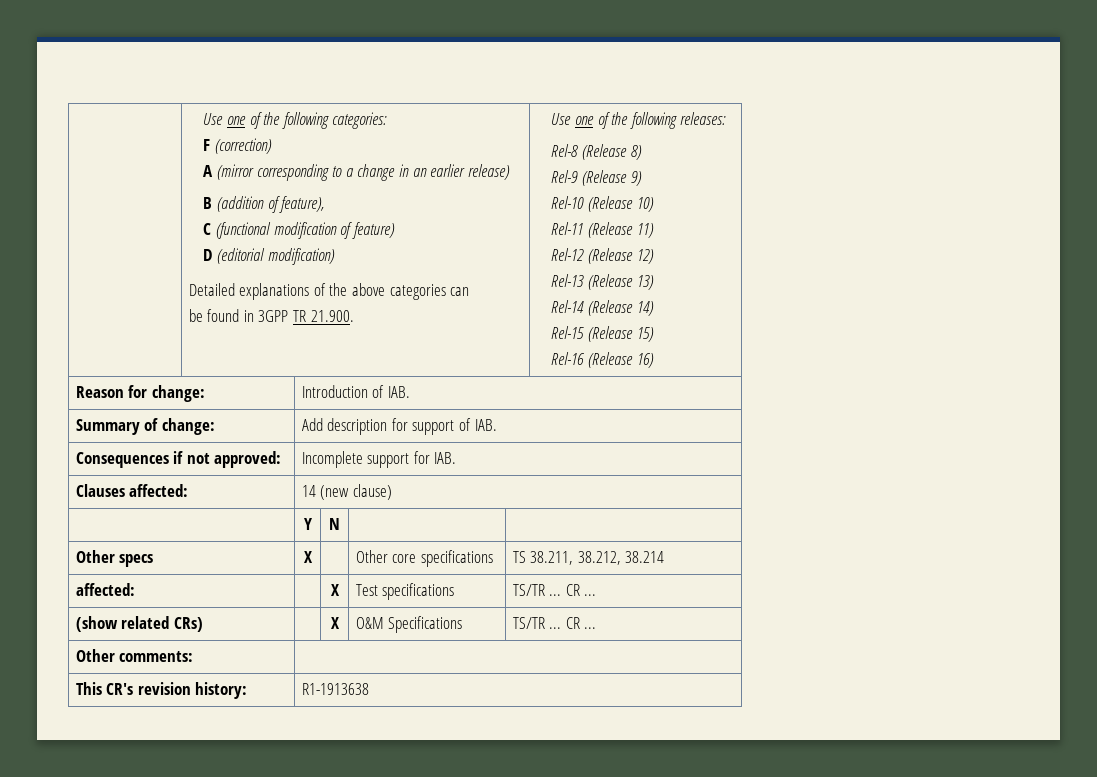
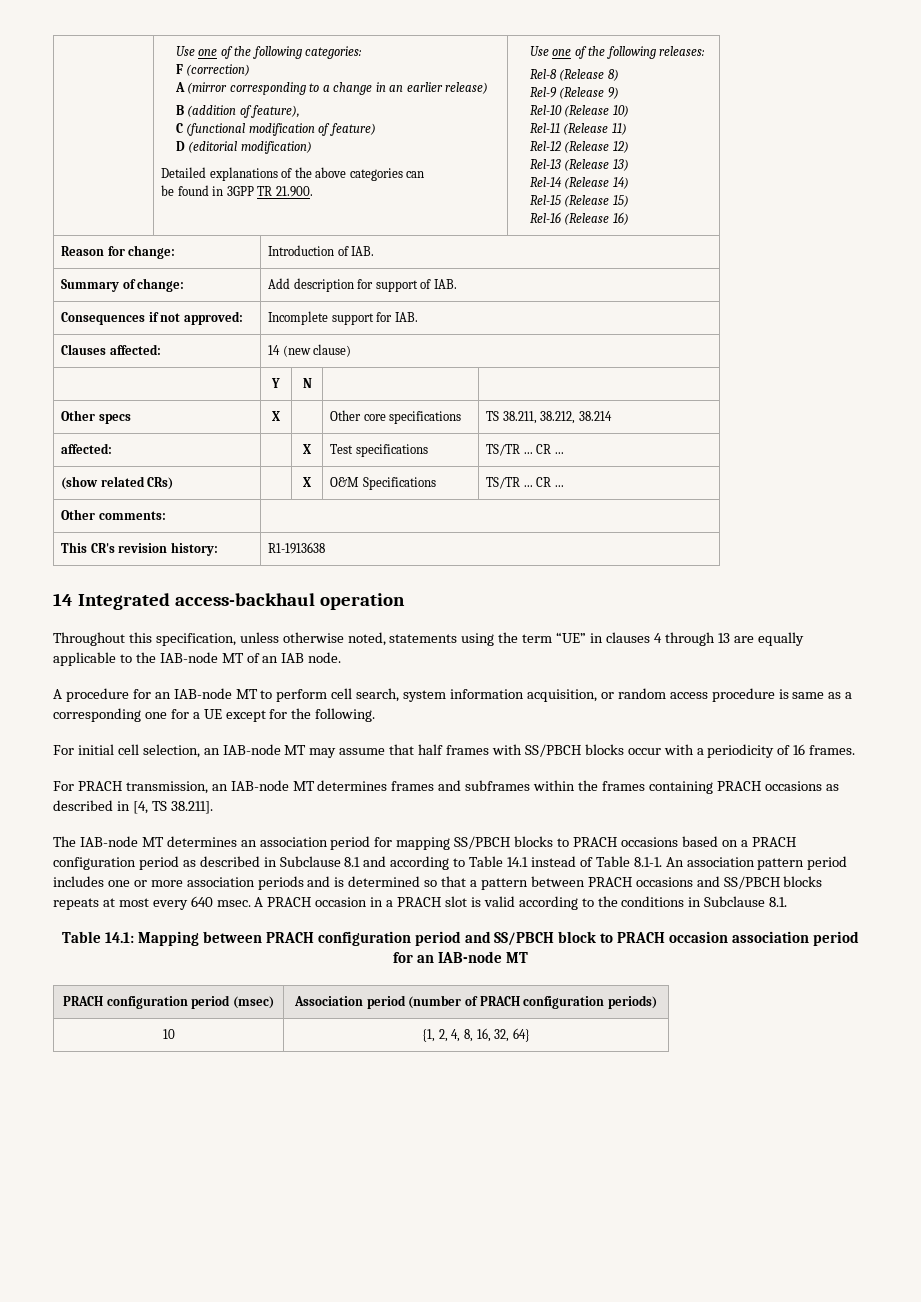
+ 14 Integrated access-backhaul operation
+ Throughout this specification, unless otherwise noted, statements using the term “UE” in clauses 4 through 13 are equally applicable to the IAB-node MT of an IAB node.
+ A procedure for an IAB-node MT to perform cell search, system information acquisition, or random access procedure is same as a corresponding one for a UE except for the following.
+ For initial cell selection, an IAB-node MT may assume that half frames with SS/PBCH blocks occur with a periodicity of 16 frames.
+ For PRACH transmission, an IAB-node MT determines frames and subframes within the frames containing PRACH occasions as described in [4, TS 38.211].
+ The IAB-node MT determines an association period for mapping SS/PBCH blocks to PRACH occasions based on a PRACH configuration period as described in Subclause 8.1 and according to Table 14.1 instead of Table 8.1-1. An association pattern period includes one or more association periods and is determined so that a pattern between PRACH occasions and SS/PBCH blocks repeats at most every 640 msec. A PRACH occasion in a PRACH slot is valid according to the conditions in Subclause 8.1.
+ Table 14.1: Mapping between PRACH configuration period and SS/PBCH block to PRACH occasion association period for an IAB-node MT
+ PRACH configuration period (msec) | Association period (number of PRACH configuration periods)
+ 10 | {1, 2, 4, 8, 16, 32, 64}

